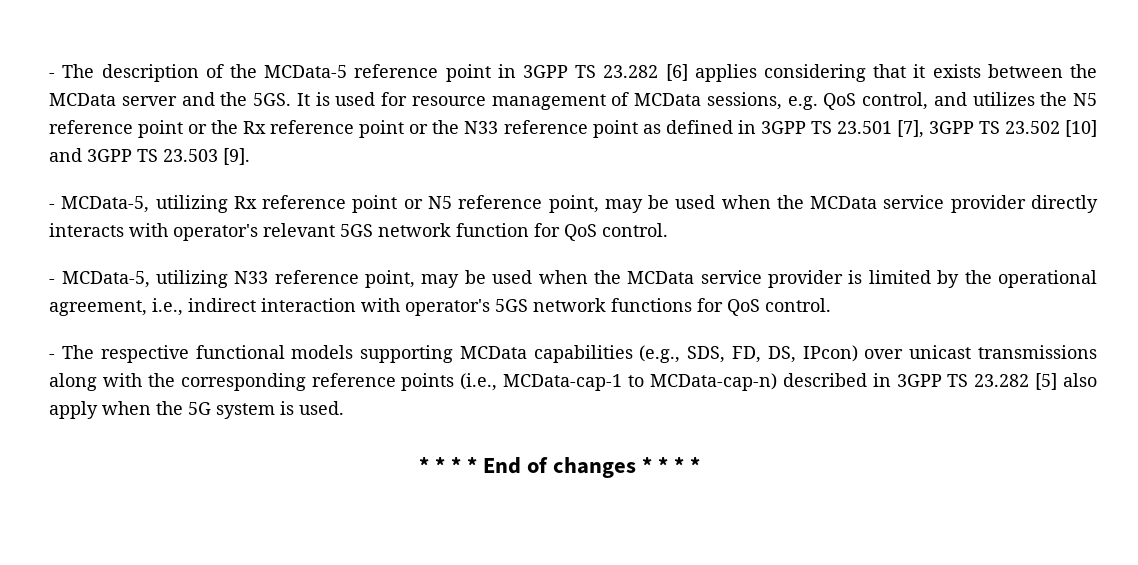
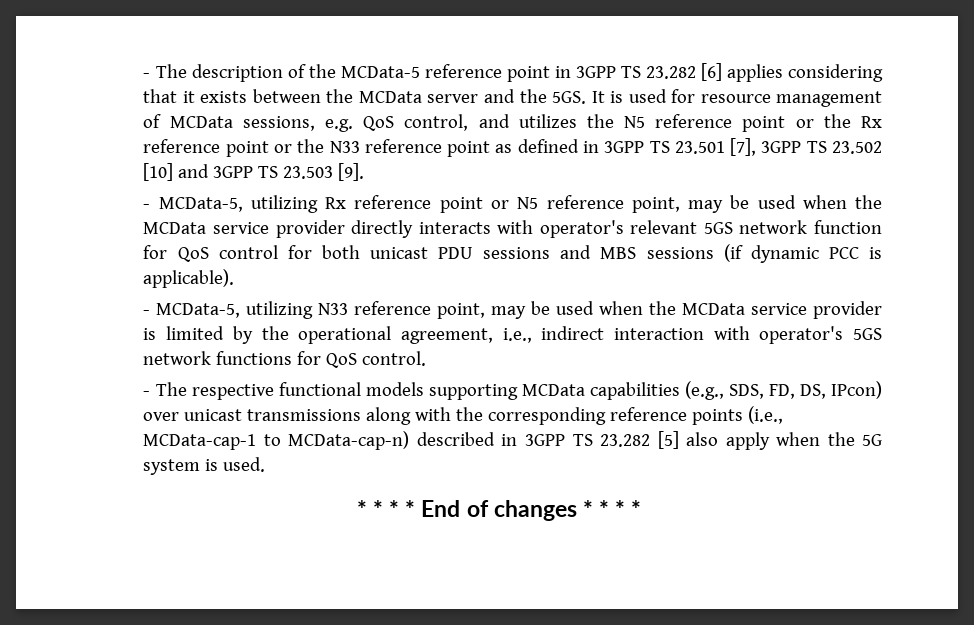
- - MCData-5, utilizing Rx reference point or N5 reference point, may be used when the MCData service provider directly interacts with operator's relevant 5GS network function for QoS control.
+ - MCData-5, utilizing Rx reference point or N5 reference point, may be used when the MCData service provider directly interacts with operator's relevant 5GS network function for QoS control for both unicast PDU sessions and MBS sessions (if dynamic PCC is applicable).

